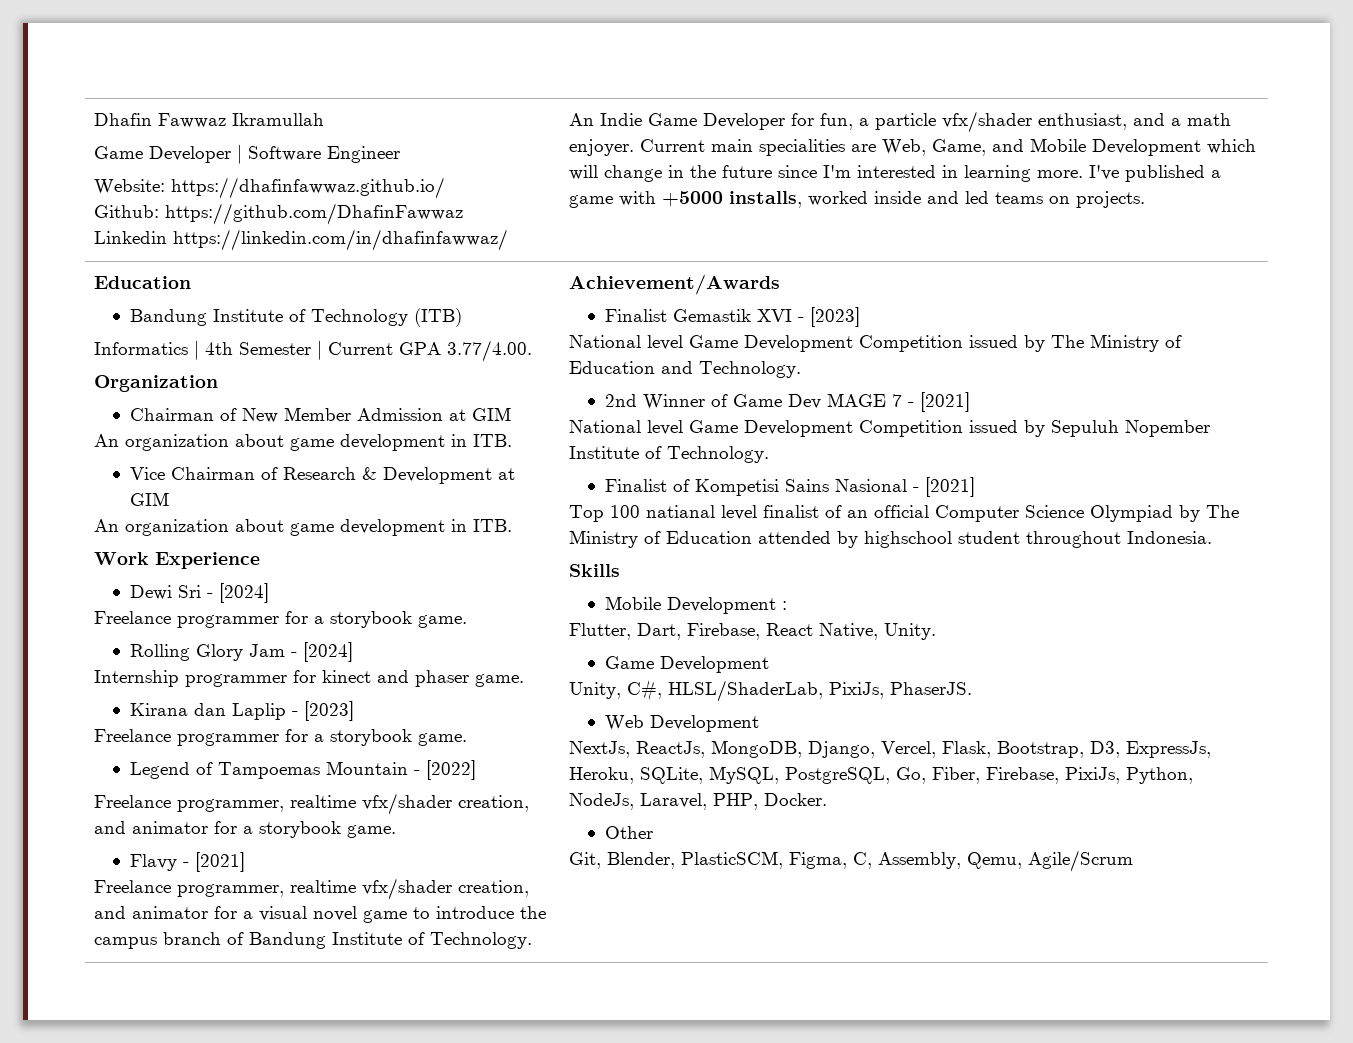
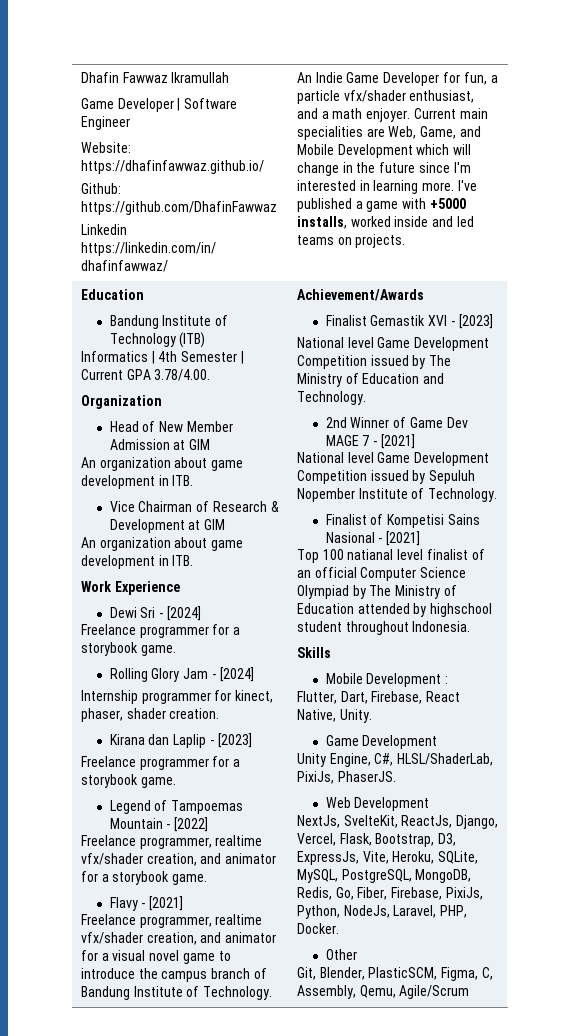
- Informatics | 4th Semester | Current GPA 3.77/4.00.
+ Informatics | 4th Semester | Current GPA 3.78/4.00.
- Chairman of New Member Admission at GIM
+ Head of New Member Admission at GIM
- Internship programmer for kinect and phaser game.
+ Internship programmer for kinect, phaser, shader creation.
- Unity, C#, HLSL/ShaderLab, PixiJs, PhaserJS.
+ Unity Engine, C#, HLSL/ShaderLab, PixiJs, PhaserJS.
- NextJs, ReactJs, MongoDB, Django, Vercel, Flask, Bootstrap, D3, ExpressJs, Heroku, SQLite, MySQL, PostgreSQL, Go, Fiber, Firebase, PixiJs, Python, NodeJs, Laravel, PHP, Docker.
+ NextJs, SvelteKit, ReactJs, Django, Vercel, Flask, Bootstrap, D3, ExpressJs, Vite, Heroku, SQLite, MySQL, PostgreSQL, MongoDB, Redis, Go, Fiber, Firebase, PixiJs, Python, NodeJs, Laravel, PHP, Docker.

